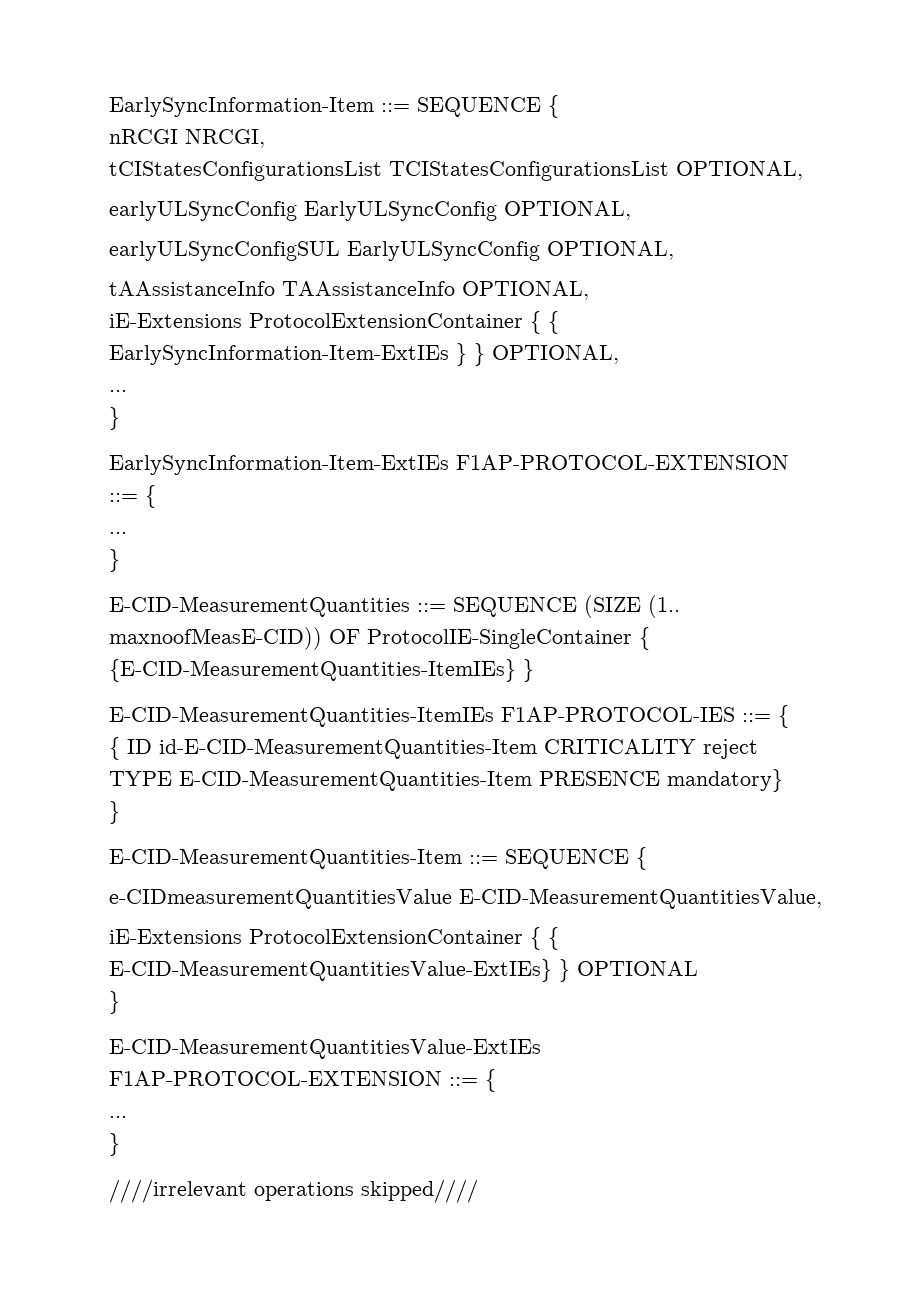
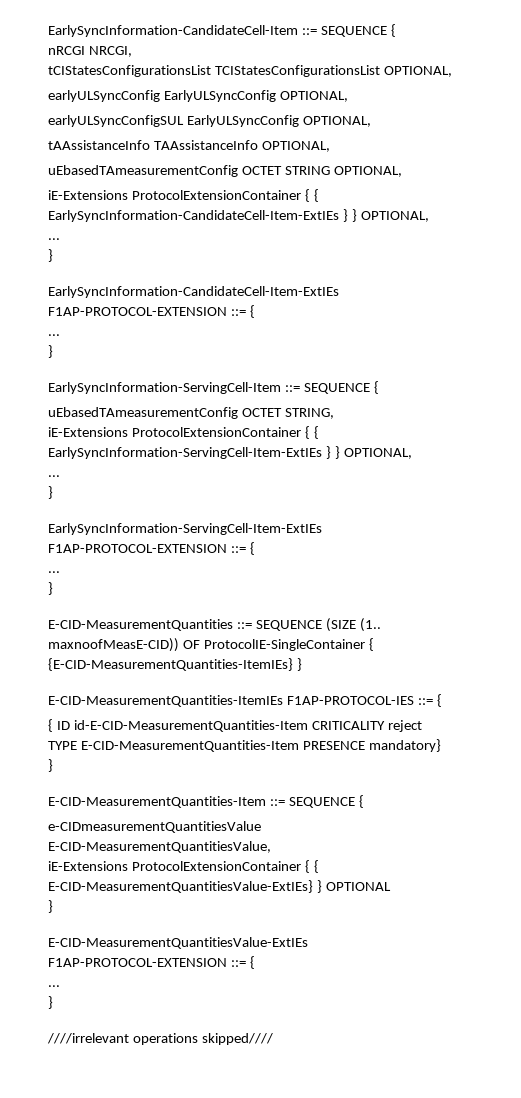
- EarlySyncInformation-Item ::= SEQUENCE {
+ EarlySyncInformation-CandidateCell-Item ::= SEQUENCE {
- iE-Extensions ProtocolExtensionContainer { { EarlySyncInformation-Item-ExtIEs } } OPTIONAL,
+ uEbasedTAmeasurementConfig OCTET STRING OPTIONAL,
+ iE-Extensions ProtocolExtensionContainer { { EarlySyncInformation-CandidateCell-Item-ExtIEs } } OPTIONAL,
  ...
  }
- EarlySyncInformation-Item-ExtIEs F1AP-PROTOCOL-EXTENSION ::= {
+ EarlySyncInformation-CandidateCell-Item-ExtIEs F1AP-PROTOCOL-EXTENSION ::= {
+ ...
+ }
+ EarlySyncInformation-ServingCell-Item ::= SEQUENCE {
+ uEbasedTAmeasurementConfig OCTET STRING,
+ iE-Extensions ProtocolExtensionContainer { { EarlySyncInformation-ServingCell-Item-ExtIEs } } OPTIONAL,
+ ...
+ }
+ EarlySyncInformation-ServingCell-Item-ExtIEs F1AP-PROTOCOL-EXTENSION ::= {

